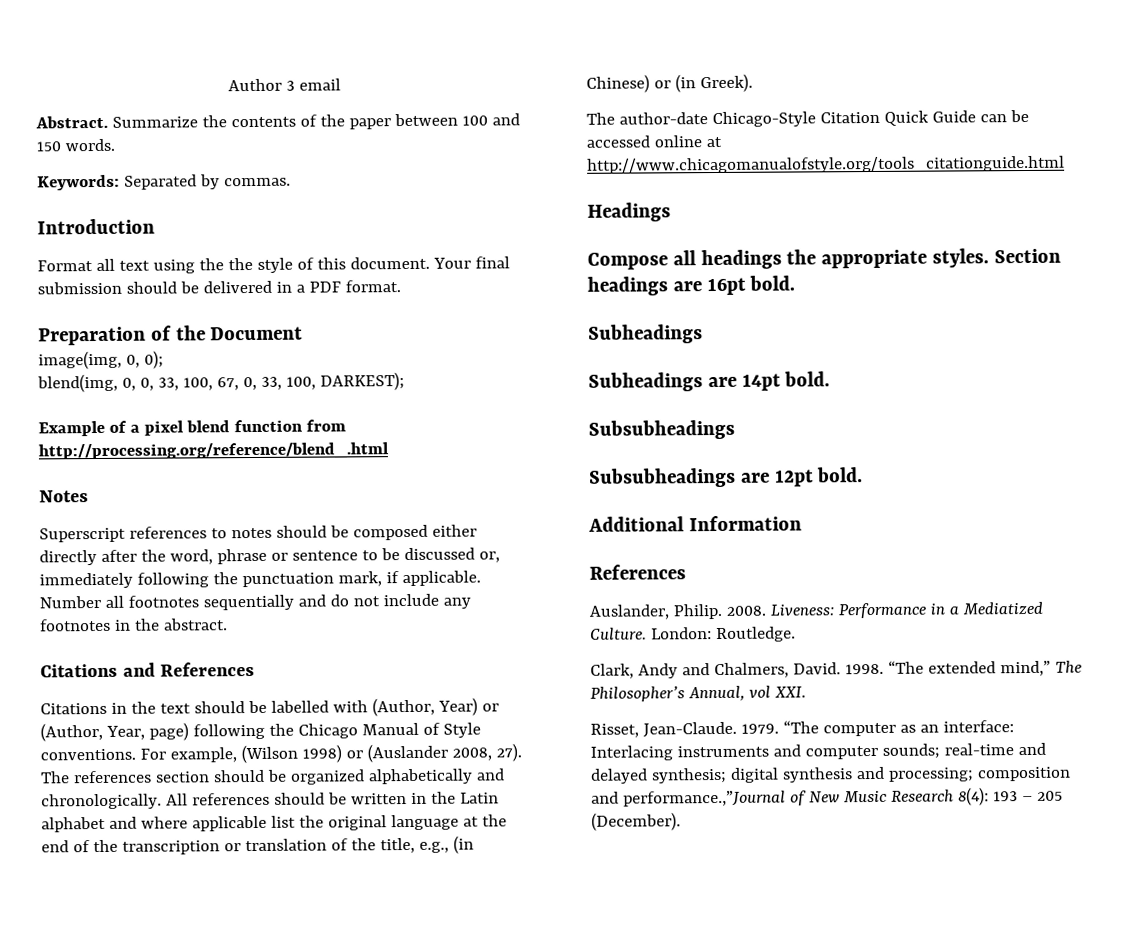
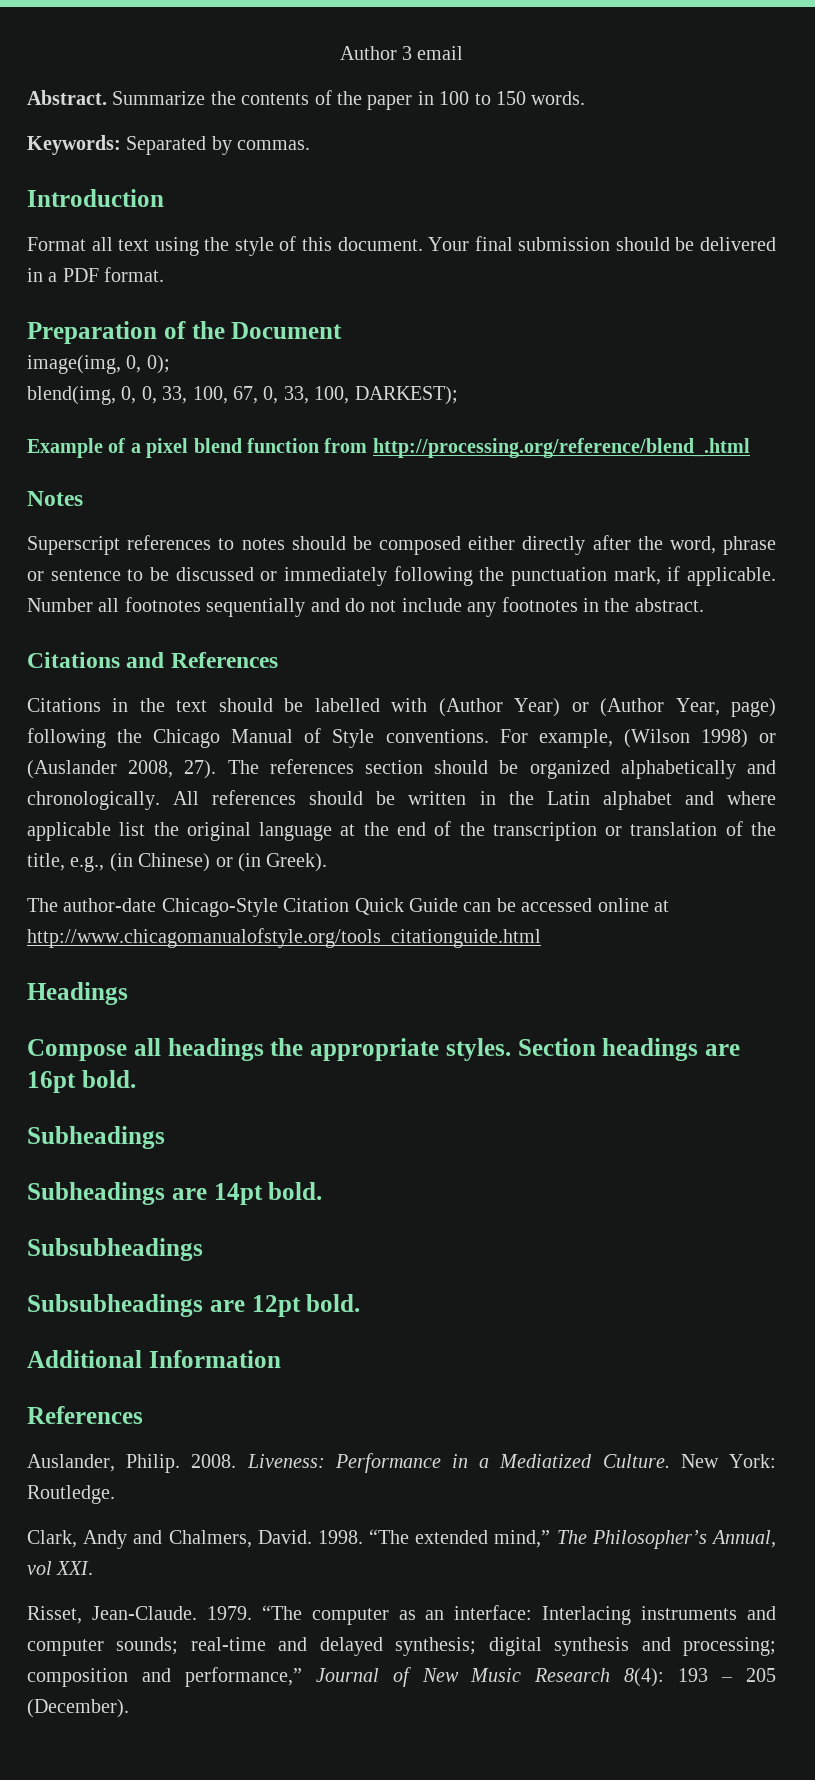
- Summarize the contents of the paper between 100 and 150 words.
+ Summarize the contents of the paper in 100 to 150 words.
- Format all text using the the style of this document.
+ Format all text using the style of this document.
- Superscript references to notes should be composed either directly after the word, phrase or sentence to be discussed or, immediately following the punctuation mark, if applicable.
+ Superscript references to notes should be composed either directly after the word, phrase or sentence to be discussed or immediately following the punctuation mark, if applicable.
- Citations in the text should be labelled with (Author, Year) or (Author, Year, page) following the Chicago Manual of Style conventions.
+ Citations in the text should be labelled with (Author Year) or (Author Year, page) following the Chicago Manual of Style conventions.
- London: Routledge.
+ New York: Routledge.
- “The computer as an interface: Interlacing instruments and computer sounds; real-time and delayed synthesis; digital synthesis and processing; composition and performance.,”Journal of New Music Research 8(4): 193 – 205 (December).
+ “The computer as an interface: Interlacing instruments and computer sounds; real-time and delayed synthesis; digital synthesis and processing; composition and performance,” Journal of New Music Research 8(4): 193 – 205 (December).

